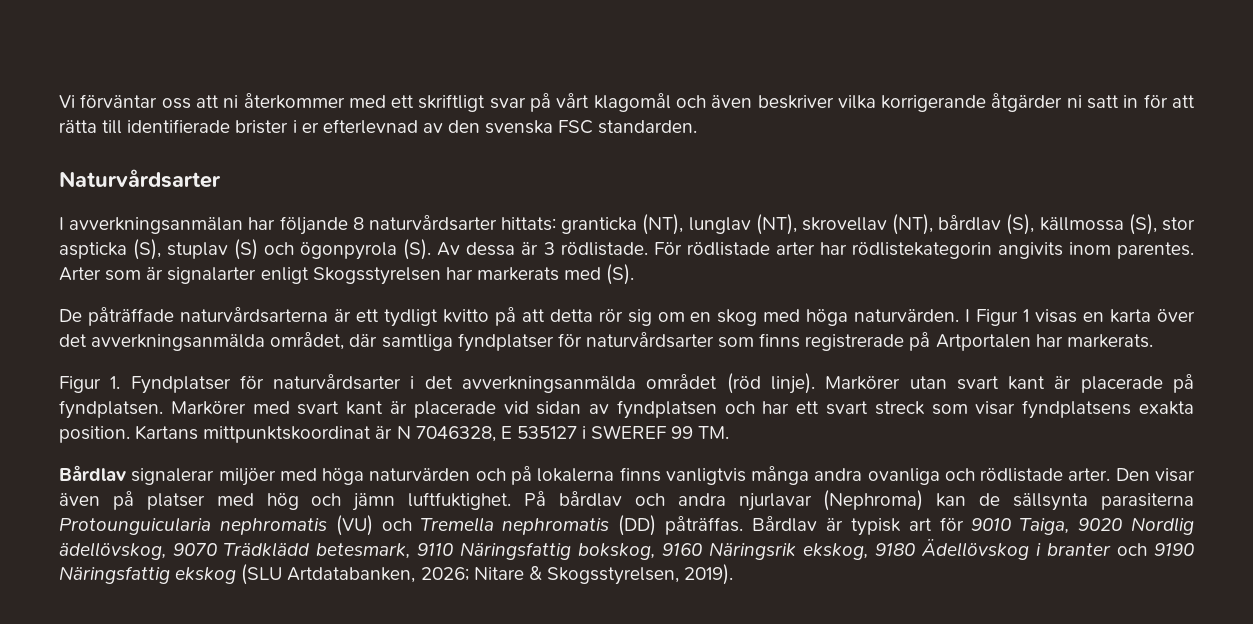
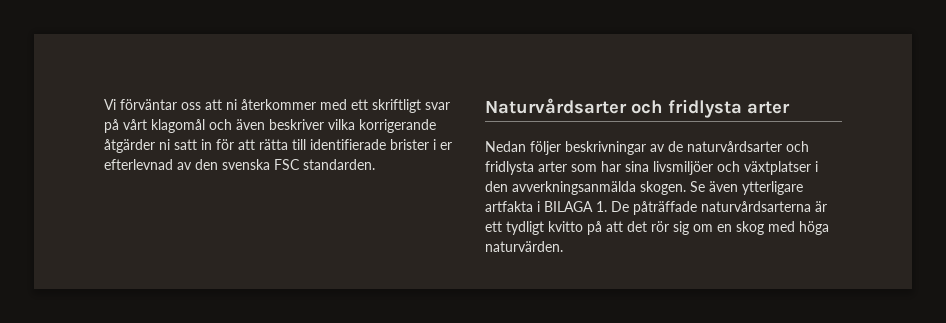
- Naturvårdsarter
- I avverkningsanmälan har följande 8 naturvårdsarter hittats: granticka (NT), lunglav (NT), skrovellav (NT), bårdlav (S), källmossa (S), stor aspticka (S), stuplav (S) och ögonpyrola (S). Av dessa är 3 rödlistade. För rödlistade arter har rödlistekategorin angivits inom parentes. Arter som är signalarter enligt Skogsstyrelsen har markerats med (S).
- De påträffade naturvårdsarterna är ett tydligt kvitto på att detta rör sig om en skog med höga naturvärden. I Figur 1 visas en karta över det avverkningsanmälda området, där samtliga fyndplatser för naturvårdsarter som finns registrerade på Artportalen har markerats.
- Figur 1. Fyndplatser för naturvårdsarter i det avverkningsanmälda området (röd linje). Markörer utan svart kant är placerade på fyndplatsen. Markörer med svart kant är placerade vid sidan av fyndplatsen och har ett svart streck som visar fyndplatsens exakta position. Kartans mittpunktskoordinat är N 7046328, E 535127 i SWEREF 99 TM.
- Bårdlav signalerar miljöer med höga naturvärden och på lokalerna finns vanligtvis många andra ovanliga och rödlistade arter. Den visar även på platser med hög och jämn luftfuktighet. På bårdlav och andra njurlavar (Nephroma) kan de sällsynta parasiterna Protounguicularia nephromatis (VU) och Tremella nephromatis (DD) påträffas. Bårdlav är typisk art för 9010 Taiga, 9020 Nordlig ädellövskog, 9070 Trädklädd betesmark, 9110 Näringsfattig bokskog, 9160 Näringsrik ekskog, 9180 Ädellövskog i branter och 9190 Näringsfattig ekskog (SLU Artdatabanken, 2026; Nitare & Skogsstyrelsen, 2019).
+ Naturvårdsarter och fridlysta arter
+ Nedan följer beskrivningar av de naturvårdsarter och fridlysta arter som har sina livsmiljöer och växtplatser i den avverkningsanmälda skogen. Se även ytterligare artfakta i BILAGA 1. De påträffade naturvårdsarterna är ett tydligt kvitto på att det rör sig om en skog med höga naturvärden.

